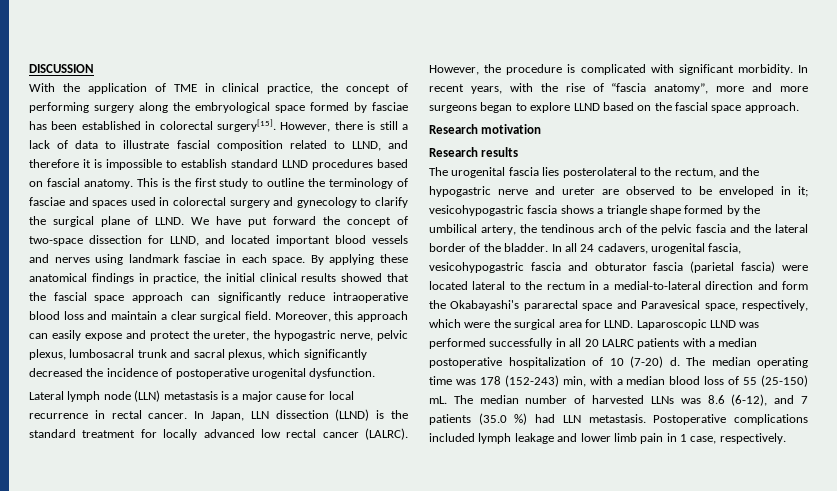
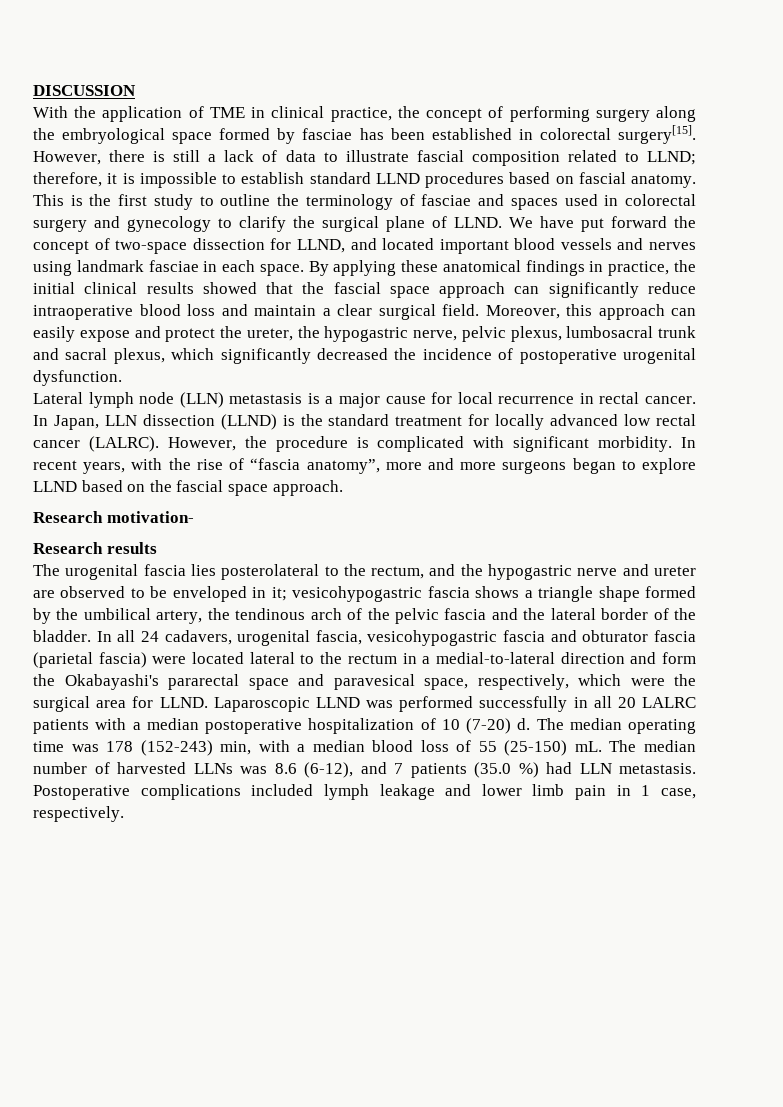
- However, there is still a lack of data to illustrate fascial composition related to LLND, and therefore it is impossible to establish standard LLND procedures based on fascial anatomy.
+ However, there is still a lack of data to illustrate fascial composition related to LLND; therefore, it is impossible to establish standard LLND procedures based on fascial anatomy.
- Research motivation
+ Research motivation-
- In all 24 cadavers, urogenital fascia, vesicohypogastric fascia and obturator fascia (parietal fascia) were located lateral to the rectum in a medial-to-lateral direction and form the Okabayashi's pararectal space and Paravesical space, respectively, which were the surgical area for LLND.
+ In all 24 cadavers, urogenital fascia, vesicohypogastric fascia and obturator fascia (parietal fascia) were located lateral to the rectum in a medial-to-lateral direction and form the Okabayashi's pararectal space and paravesical space, respectively, which were the surgical area for LLND.

